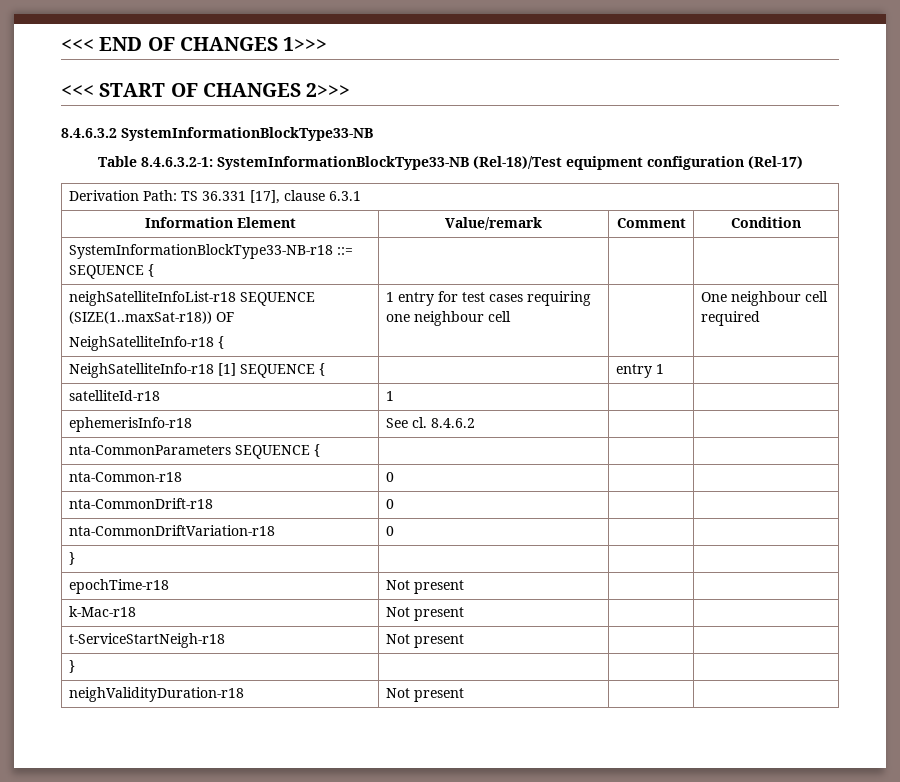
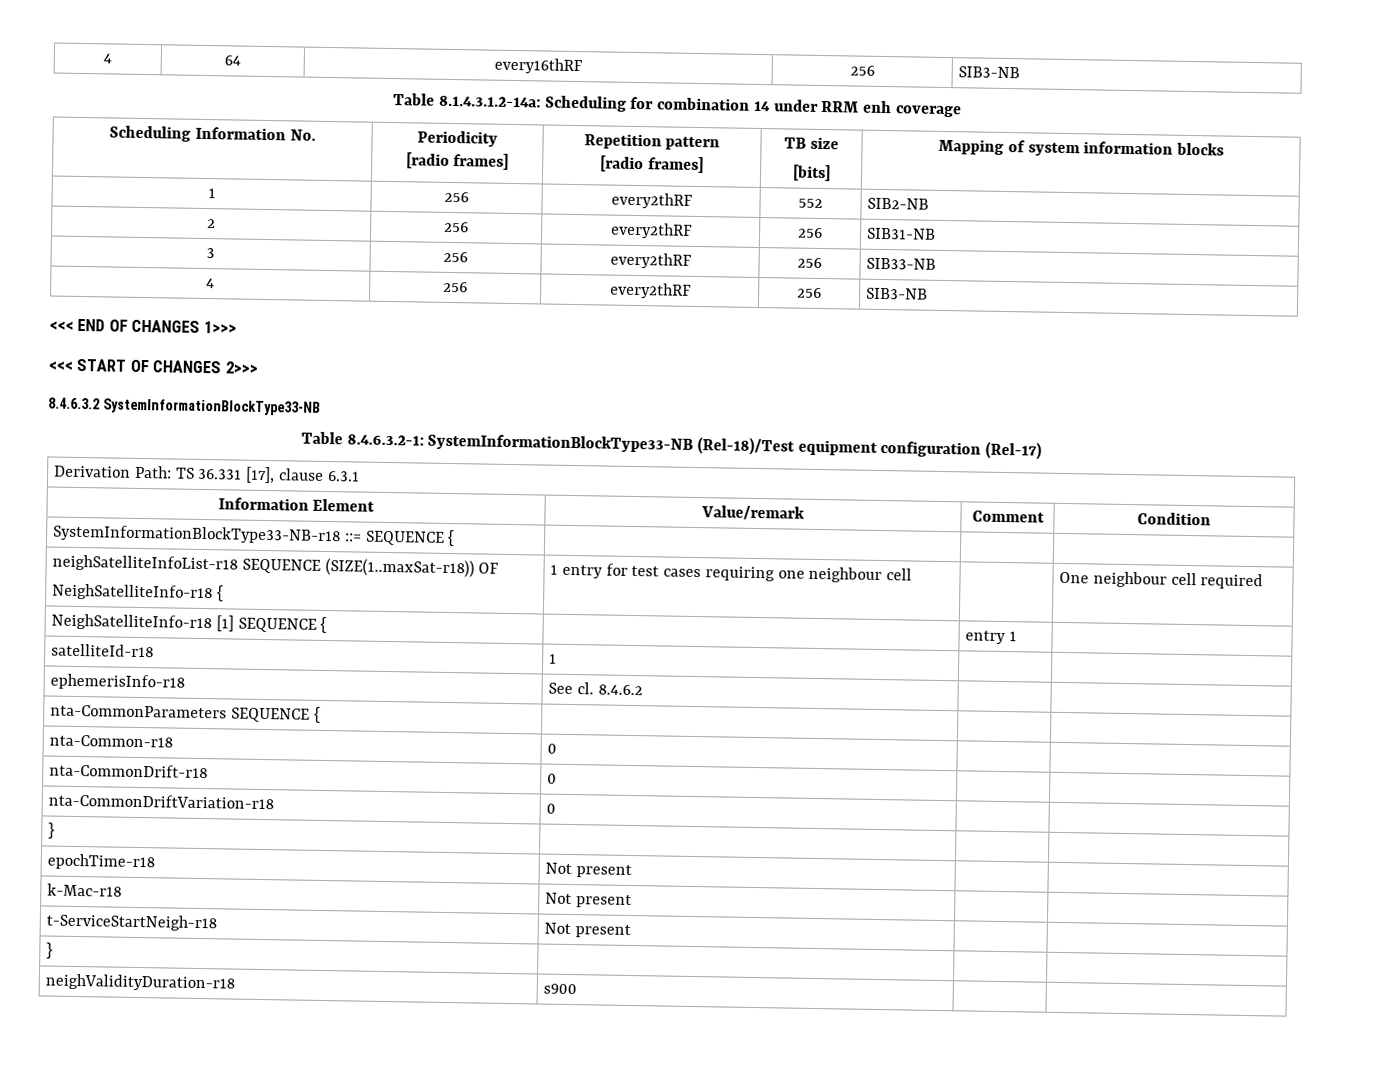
+ 4 | 64 | every16thRF | 256 | SIB3-NB
+ Table 8.1.4.3.1.2-14a: Scheduling for combination 14 under RRM enh coverage
+ Scheduling Information No. | Periodicity
+ [radio frames] | Repetition pattern
+ [radio frames] | TB size
+ [bits] | Mapping of system information blocks
+ 1 | 256 | every2thRF | 552 | SIB2-NB
+ 2 | 256 | every2thRF | 256 | SIB31-NB
+ 3 | 256 | every2thRF | 256 | SIB33-NB
+ 4 | 256 | every2thRF | 256 | SIB3-NB
- neighValidityDuration-r18 | Not present | |
+ neighValidityDuration-r18 | s900 | |

